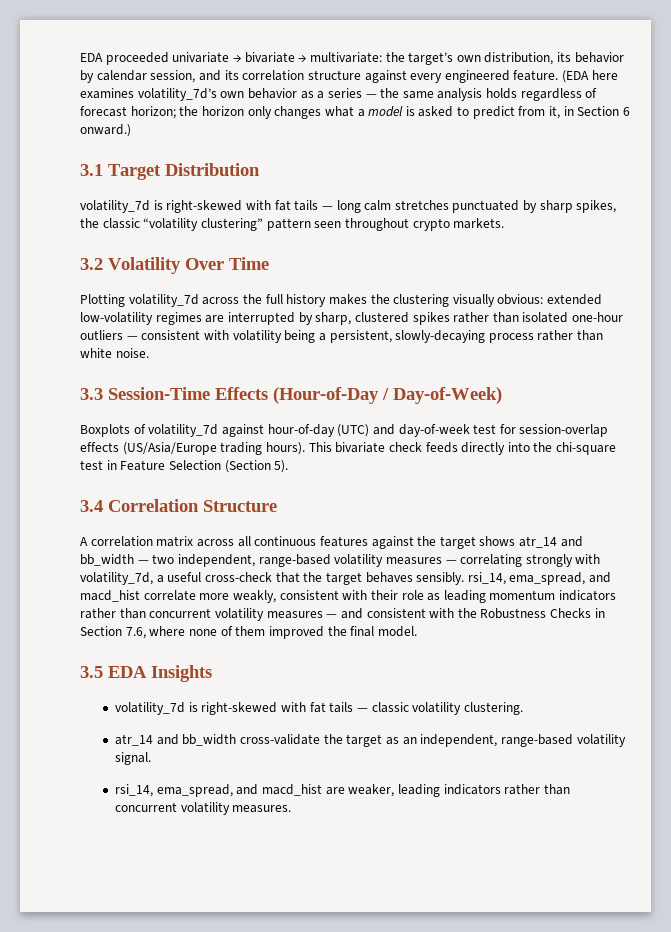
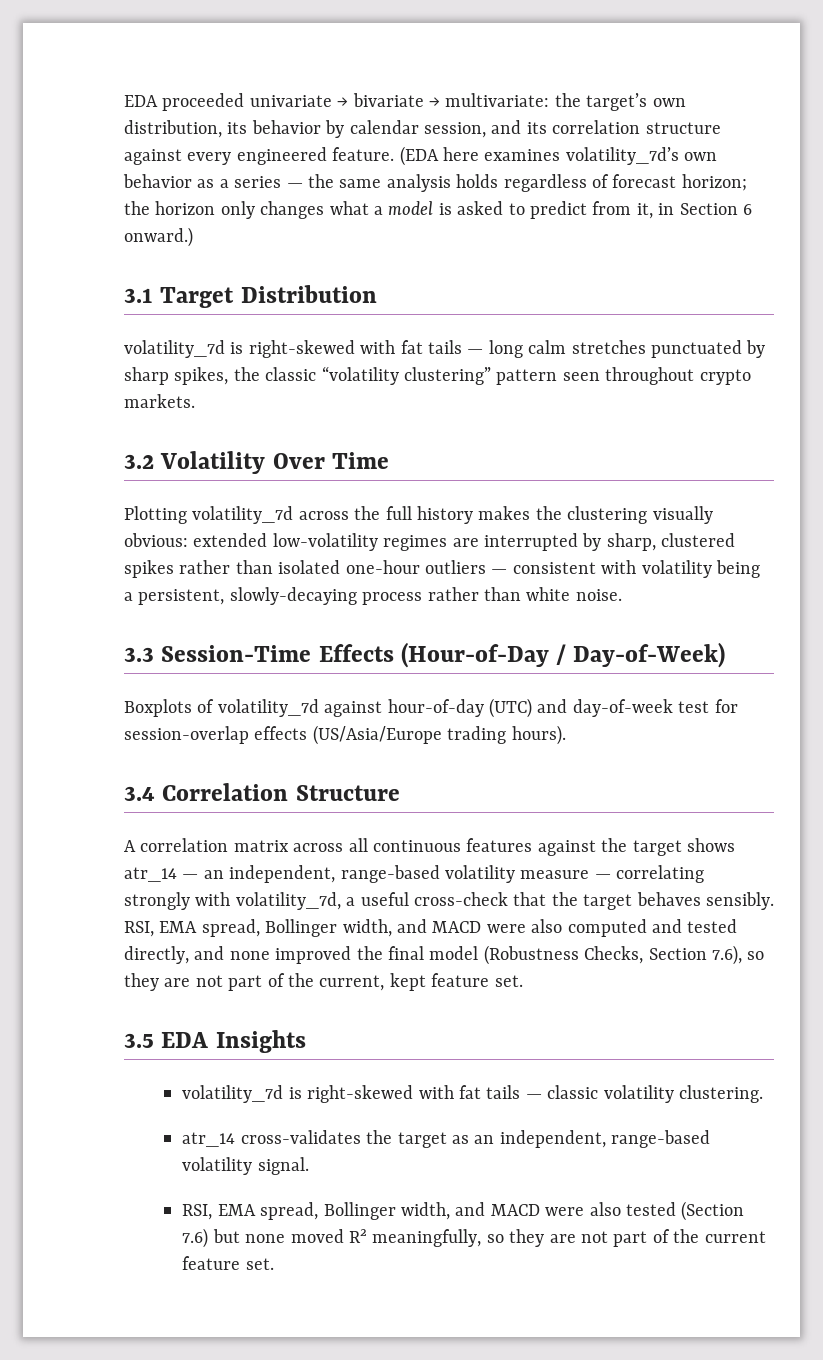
- This bivariate check feeds directly into the chi-square test in Feature Selection (Section 5).
- A correlation matrix across all continuous features against the target shows atr_14 and bb_width — two independent, range-based volatility measures — correlating strongly with volatility_7d, a useful cross-check that the target behaves sensibly. rsi_14, ema_spread, and macd_hist correlate more weakly, consistent with their role as leading momentum indicators rather than concurrent volatility measures — and consistent with the Robustness Checks in Section 7.6, where none of them improved the final model.
+ A correlation matrix across all continuous features against the target shows atr_14 — an independent, range-based volatility measure — correlating strongly with volatility_7d, a useful cross-check that the target behaves sensibly. RSI, EMA spread, Bollinger width, and MACD were also computed and tested directly, and none improved the final model (Robustness Checks, Section 7.6), so they are not part of the current, kept feature set.
- atr_14 and bb_width cross-validate the target as an independent, range-based volatility signal.
+ atr_14 cross-validates the target as an independent, range-based volatility signal.
- rsi_14, ema_spread, and macd_hist are weaker, leading indicators rather than concurrent volatility measures.
+ RSI, EMA spread, Bollinger width, and MACD were also tested (Section 7.6) but none moved R² meaningfully, so they are not part of the current feature set.

